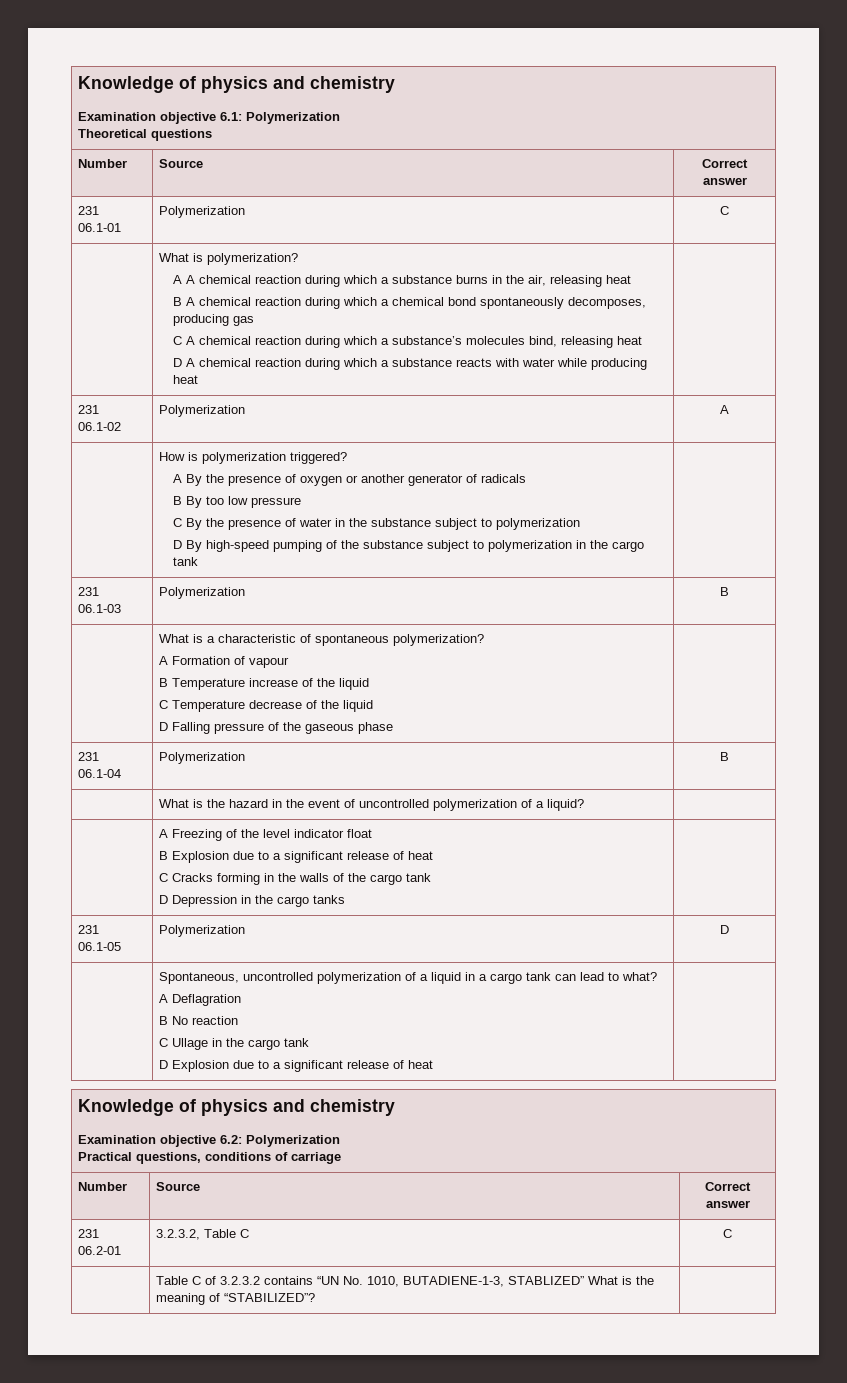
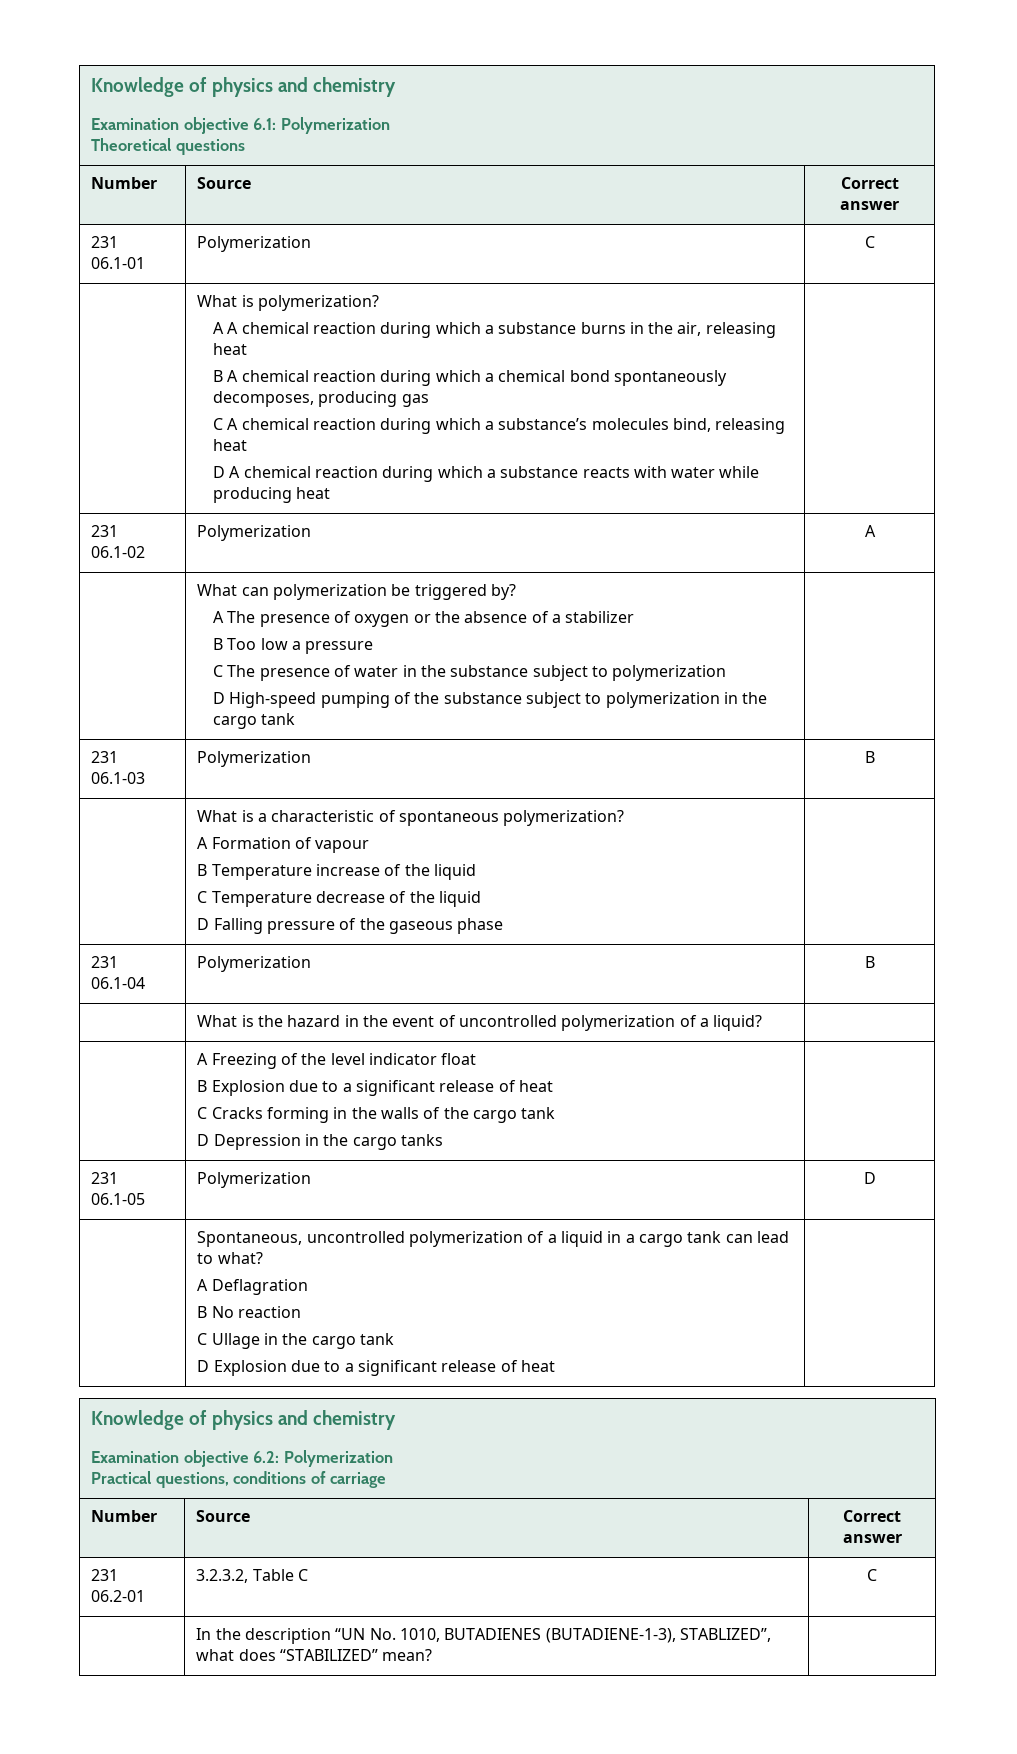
- How is polymerization triggered?
- A By the presence of oxygen or another generator of radicals
- B By too low pressure
+ What can polymerization be triggered by?
+ A The presence of oxygen or the absence of a stabilizer
+ B Too low a pressure
- C By the presence of water in the substance subject to polymerization
+ C The presence of water in the substance subject to polymerization
- D By high-speed pumping of the substance subject to polymerization in the cargo tank
+ D High-speed pumping of the substance subject to polymerization in the cargo tank
- | Table C of 3.2.3.2 contains “UN No. 1010, BUTADIENE-1-3, STABLIZED” What is the meaning of “STABILIZED”? |
+ | In the description “UN No. 1010, BUTADIENES (BUTADIENE-1-3), STABLIZED”, what does “STABILIZED” mean? |

